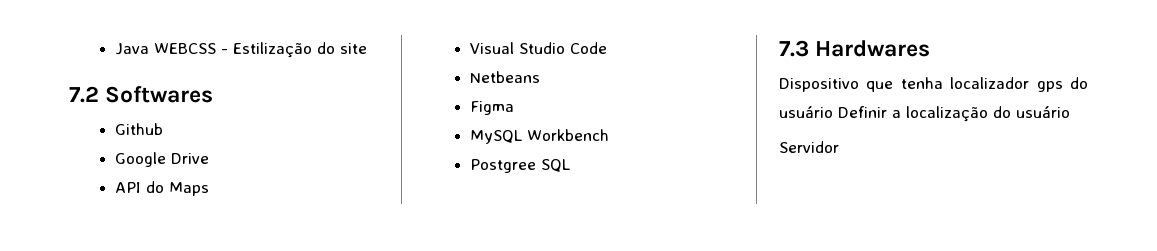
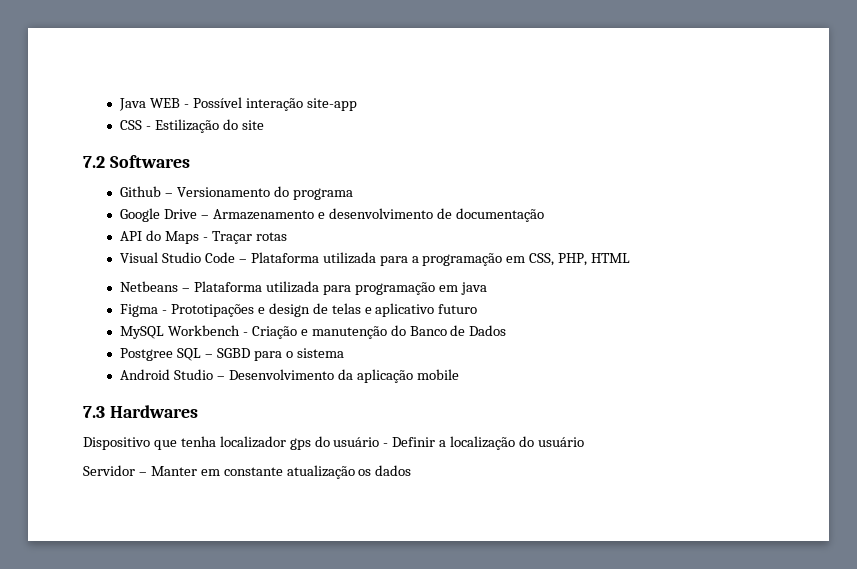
- Java WEBCSS - Estilização do site
+ Java WEB - Possível interação site-app
+ CSS - Estilização do site
- Github
- Google Drive
+ Github – Versionamento do programa
+ Google Drive – Armazenamento e desenvolvimento de documentação
- API do Maps
+ API do Maps - Traçar rotas
- Visual Studio Code
- Netbeans
- Figma
- MySQL Workbench
- Postgree SQL
+ Visual Studio Code – Plataforma utilizada para a programação em CSS, PHP, HTML
+ Netbeans – Plataforma utilizada para programação em java
+ Figma - Prototipações e design de telas e aplicativo futuro
+ MySQL Workbench - Criação e manutenção do Banco de Dados
+ Postgree SQL – SGBD para o sistema
+ Android Studio – Desenvolvimento da aplicação mobile
- Dispositivo que tenha localizador gps do usuário Definir a localização do usuário
+ Dispositivo que tenha localizador gps do usuário - Definir a localização do usuário
- Servidor
+ Servidor – Manter em constante atualização os dados

